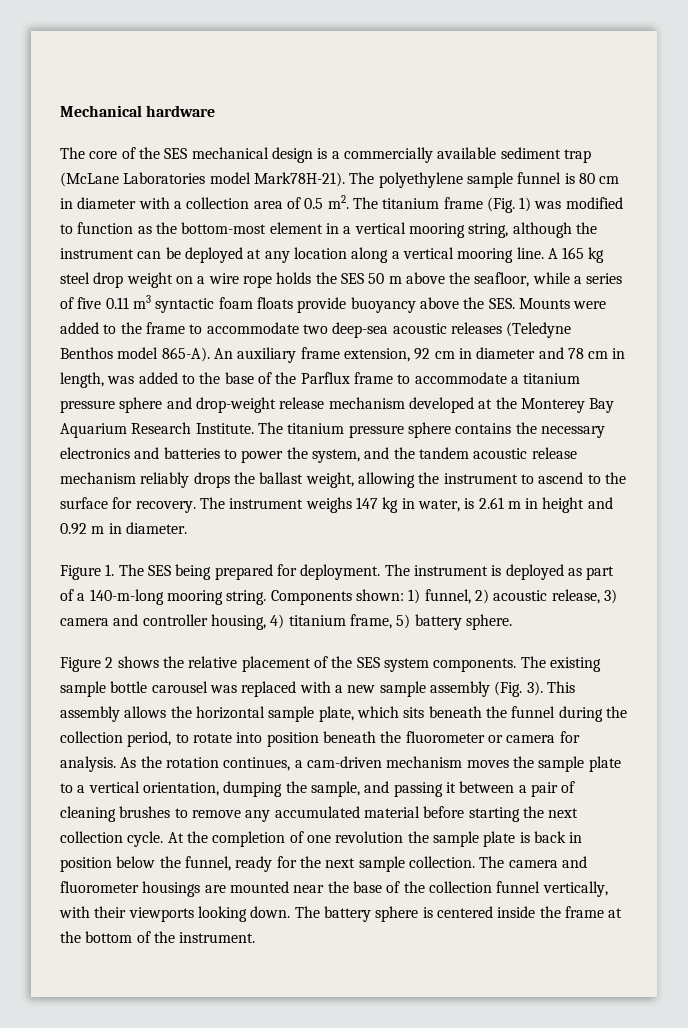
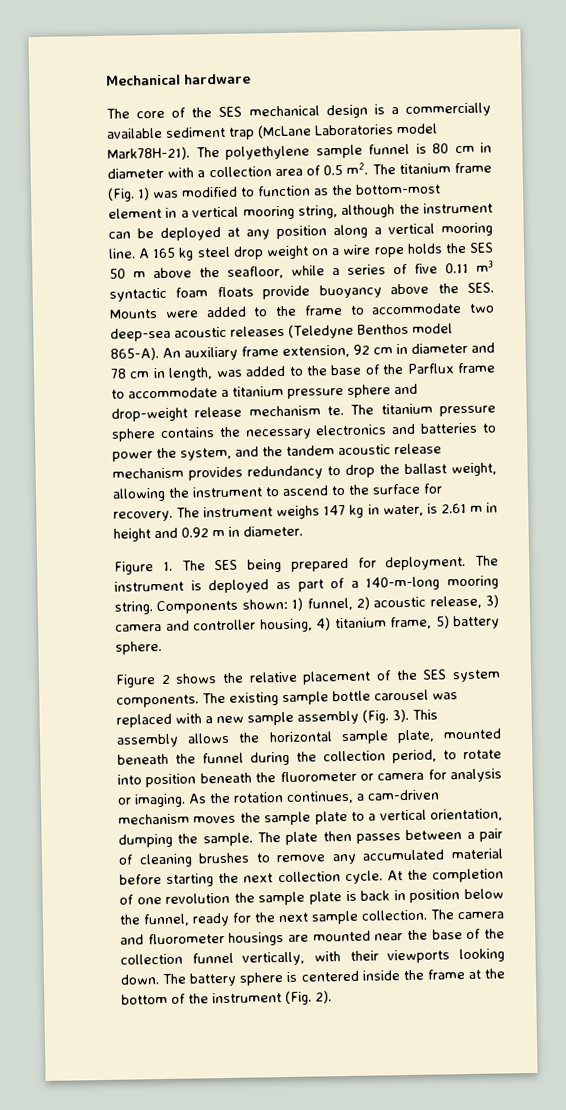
- The titanium frame (Fig. 1) was modified to function as the bottom-most element in a vertical mooring string, although the instrument can be deployed at any location along a vertical mooring line.
+ The titanium frame (Fig. 1) was modified to function as the bottom-most element in a vertical mooring string, although the instrument can be deployed at any position along a vertical mooring line.
- An auxiliary frame extension, 92 cm in diameter and 78 cm in length, was added to the base of the Parflux frame to accommodate a titanium pressure sphere and drop-weight release mechanism developed at the Monterey Bay Aquarium Research Institute.
+ An auxiliary frame extension, 92 cm in diameter and 78 cm in length, was added to the base of the Parflux frame to accommodate a titanium pressure sphere and drop-weight release mechanism te.
- The titanium pressure sphere contains the necessary electronics and batteries to power the system, and the tandem acoustic release mechanism reliably drops the ballast weight, allowing the instrument to ascend to the surface for recovery.
+ The titanium pressure sphere contains the necessary electronics and batteries to power the system, and the tandem acoustic release mechanism provides redundancy to drop the ballast weight, allowing the instrument to ascend to the surface for recovery.
- This assembly allows the horizontal sample plate, which sits beneath the funnel during the collection period, to rotate into position beneath the fluorometer or camera for analysis.
+ This assembly allows the horizontal sample plate, mounted beneath the funnel during the collection period, to rotate into position beneath the fluorometer or camera for analysis or imaging.
- As the rotation continues, a cam-driven mechanism moves the sample plate to a vertical orientation, dumping the sample, and passing it between a pair of cleaning brushes to remove any accumulated material before starting the next collection cycle.
+ As the rotation continues, a cam-driven mechanism moves the sample plate to a vertical orientation, dumping the sample. The plate then passes between a pair of cleaning brushes to remove any accumulated material before starting the next collection cycle.
- The battery sphere is centered inside the frame at the bottom of the instrument.
+ The battery sphere is centered inside the frame at the bottom of the instrument (Fig. 2).

